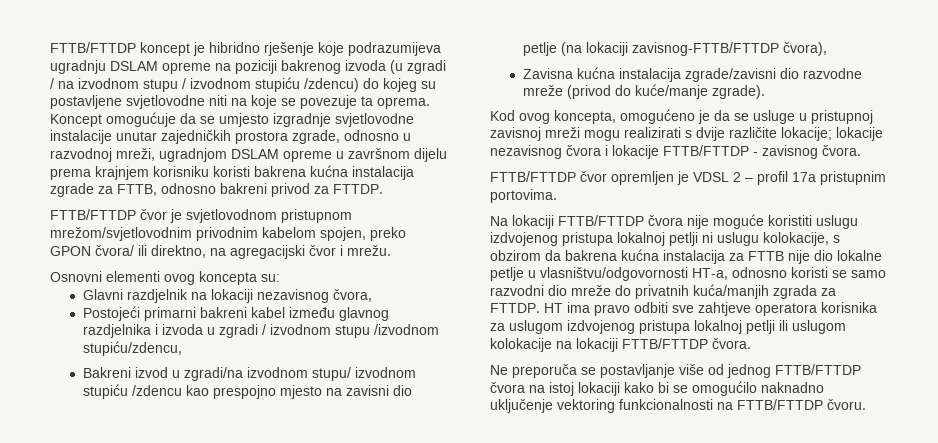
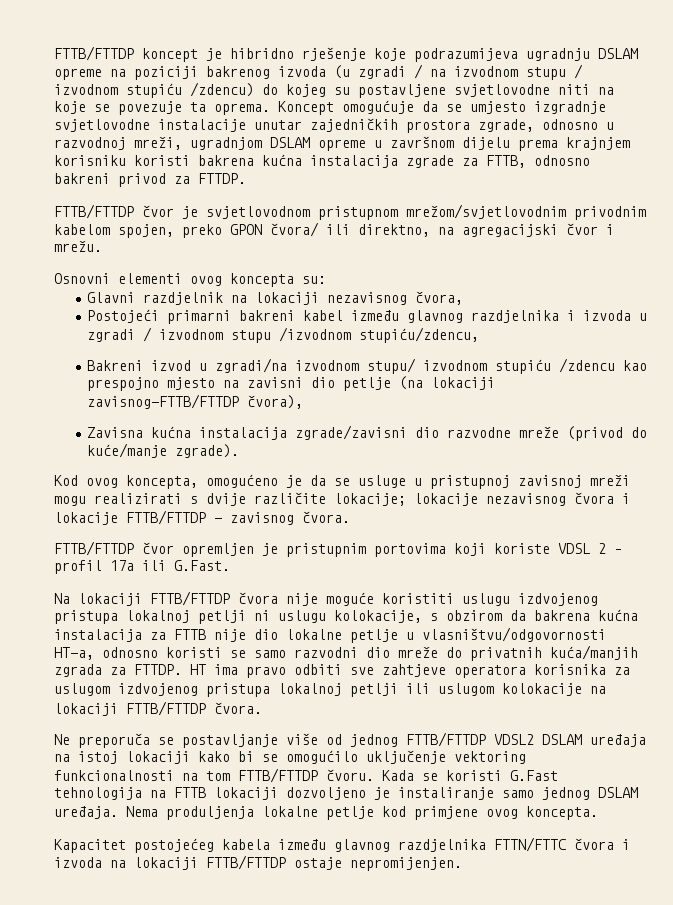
- FTTB/FTTDP čvor opremljen je VDSL 2 – profil 17a pristupnim portovima.
+ FTTB/FTTDP čvor opremljen je pristupnim portovima koji koriste VDSL 2 – profil 17a ili G.Fast.
- Ne preporuča se postavljanje više od jednog FTTB/FTTDP čvora na istoj lokaciji kako bi se omogućilo naknadno uključenje vektoring funkcionalnosti na FTTB/FTTDP čvoru.
+ Ne preporuča se postavljanje više od jednog FTTB/FTTDP VDSL2 DSLAM uređaja na istoj lokaciji kako bi se omogućilo uključenje vektoring funkcionalnosti na tom FTTB/FTTDP čvoru.
+ Kada se koristi G.Fast tehnologija na FTTB lokaciji dozvoljeno je instaliranje samo jednog DSLAM uređaja. Nema produljenja lokalne petlje kod primjene ovog koncepta.
+ Kapacitet postojećeg kabela između glavnog razdjelnika FTTN/FTTC čvora i izvoda na lokaciji FTTB/FTTDP ostaje nepromijenjen.

